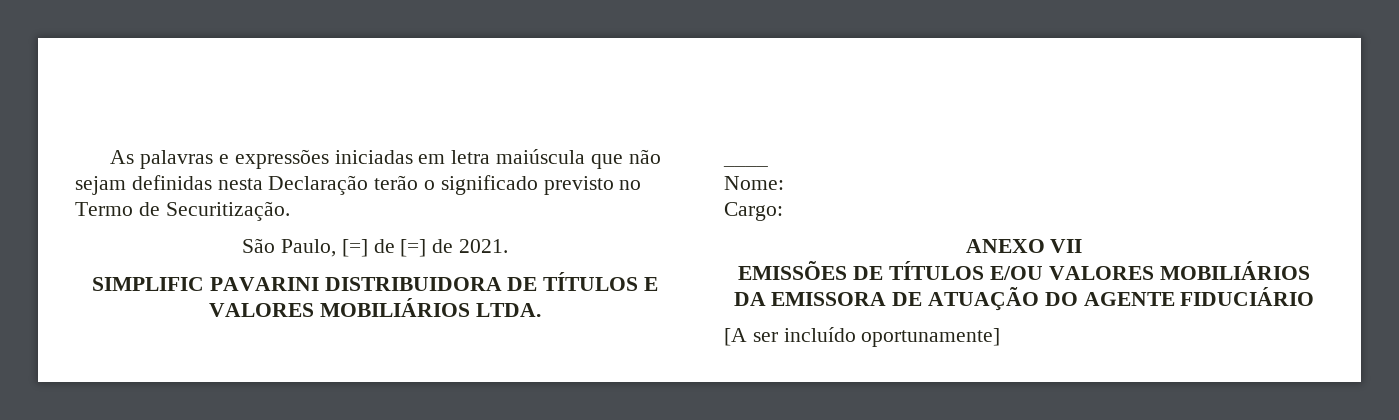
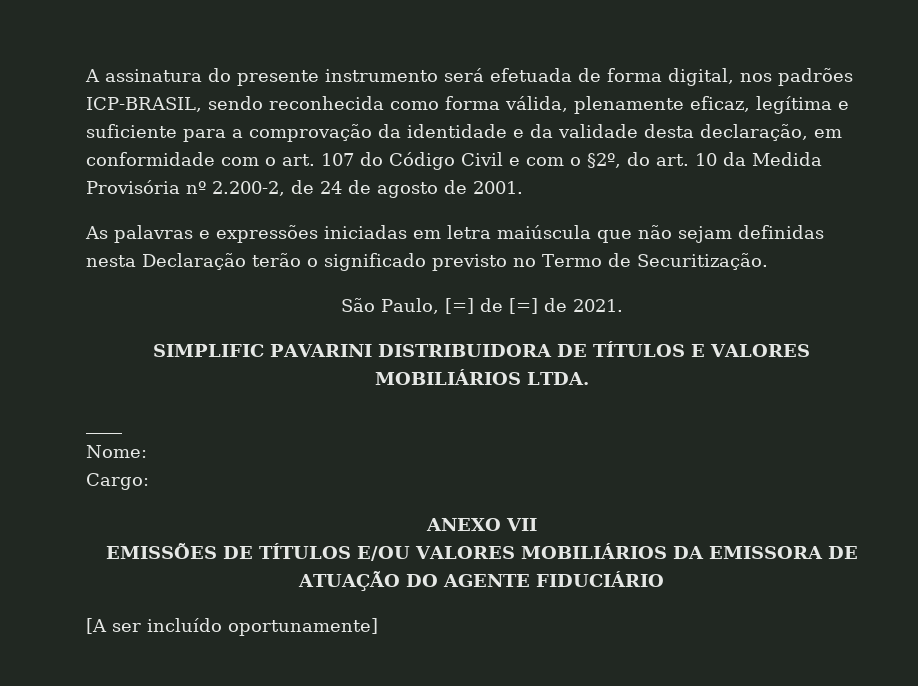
+ A assinatura do presente instrumento será efetuada de forma digital, nos padrões ICP-BRASIL, sendo reconhecida como forma válida, plenamente eficaz, legítima e suficiente para a comprovação da identidade e da validade desta declaração, em conformidade com o art. 107 do Código Civil e com o §2º, do art. 10 da Medida Provisória nº 2.200-2, de 24 de agosto de 2001.

